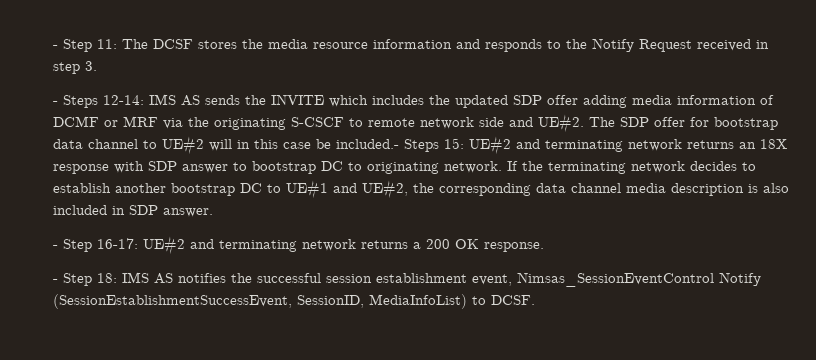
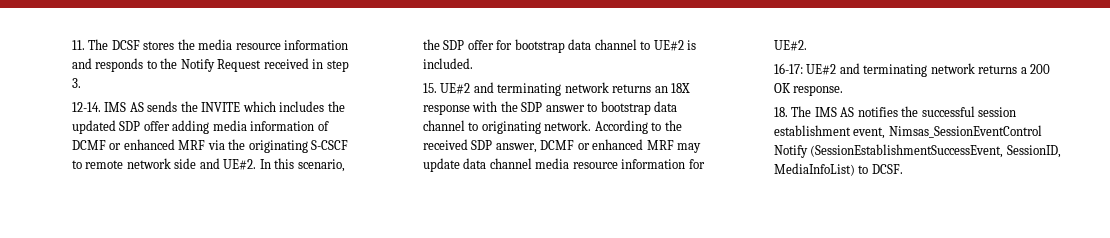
- - Step 11: The DCSF stores the media resource information and responds to the Notify Request received in step 3.
+ 11. The DCSF stores the media resource information and responds to the Notify Request received in step 3.
- - Steps 12-14: IMS AS sends the INVITE which includes the updated SDP offer adding media information of DCMF or MRF via the originating S-CSCF to remote network side and UE#2.
+ 12-14. IMS AS sends the INVITE which includes the updated SDP offer adding media information of DCMF or enhanced MRF via the originating S-CSCF to remote network side and UE#2.
- The SDP offer for bootstrap data channel to UE#2 will in this case be included.- Steps 15: UE#2 and terminating network returns an 18X response with SDP answer to bootstrap DC to originating network.
+ In this scenario, the SDP offer for bootstrap data channel to UE#2 is included.
+ 15. UE#2 and terminating network returns an 18X response with the SDP answer to bootstrap data channel to originating network.
- If the terminating network decides to establish another bootstrap DC to UE#1 and UE#2, the corresponding data channel media description is also included in SDP answer.
- - Step 16-17: UE#2 and terminating network returns a 200 OK response.
+ According to the received SDP answer, DCMF or enhanced MRF may update data channel media resource information for UE#2.
+ 16-17: UE#2 and terminating network returns a 200 OK response.
- - Step 18: IMS AS notifies the successful session establishment event, Nimsas_SessionEventControl Notify (SessionEstablishmentSuccessEvent, SessionID, MediaInfoList) to DCSF.
+ 18. The IMS AS notifies the successful session establishment event, Nimsas_SessionEventControl Notify (SessionEstablishmentSuccessEvent, SessionID, MediaInfoList) to DCSF.

